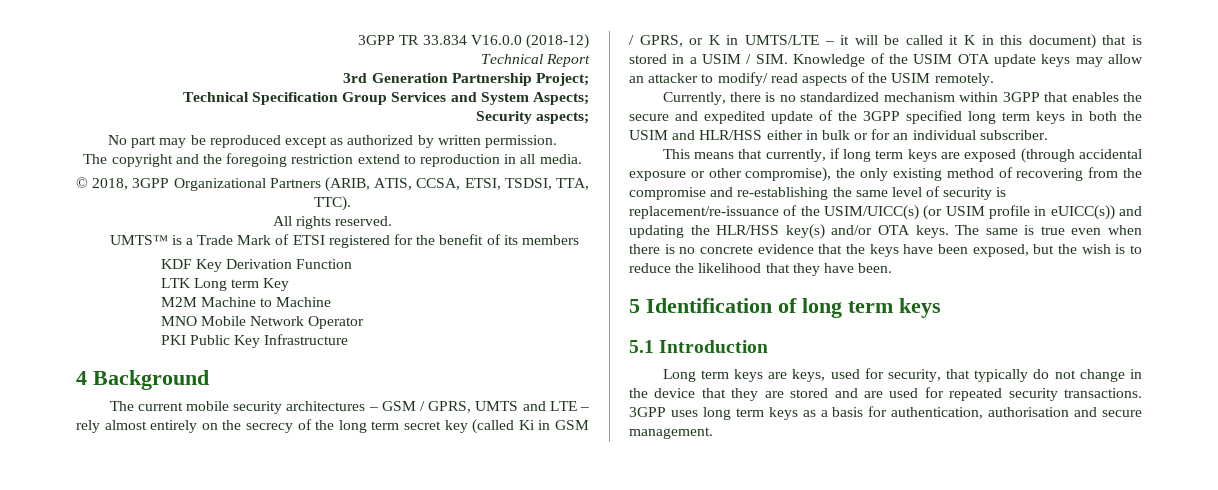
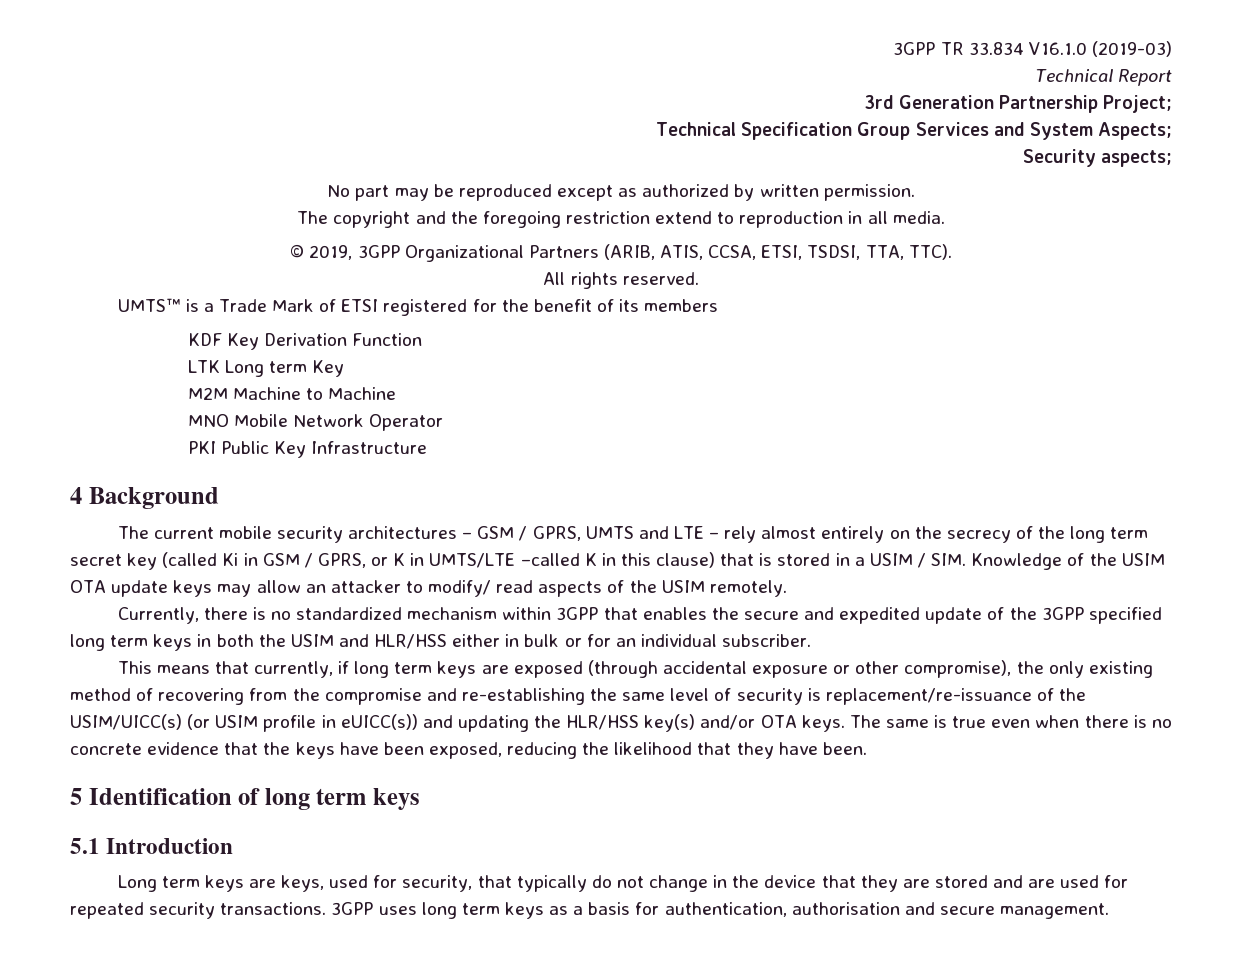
- 3GPP TR 33.834 V16.0.0 (2018-12)
+ 3GPP TR 33.834 V16.1.0 (2019-03)
- © 2018, 3GPP Organizational Partners (ARIB, ATIS, CCSA, ETSI, TSDSI, TTA, TTC).
+ © 2019, 3GPP Organizational Partners (ARIB, ATIS, CCSA, ETSI, TSDSI, TTA, TTC).
- The current mobile security architectures – GSM / GPRS, UMTS and LTE – rely almost entirely on the secrecy of the long term secret key (called Ki in GSM / GPRS, or K in UMTS/LTE – it will be called it K in this document) that is stored in a USIM / SIM. Knowledge of the USIM OTA update keys may allow an attacker to modify/ read aspects of the USIM remotely.
+ The current mobile security architectures – GSM / GPRS, UMTS and LTE – rely almost entirely on the secrecy of the long term secret key (called Ki in GSM / GPRS, or K in UMTS/LTE –called K in this clause) that is stored in a USIM / SIM. Knowledge of the USIM OTA update keys may allow an attacker to modify/ read aspects of the USIM remotely.
- The same is true even when there is no concrete evidence that the keys have been exposed, but the wish is to reduce the likelihood that they have been.
+ The same is true even when there is no concrete evidence that the keys have been exposed, reducing the likelihood that they have been.

